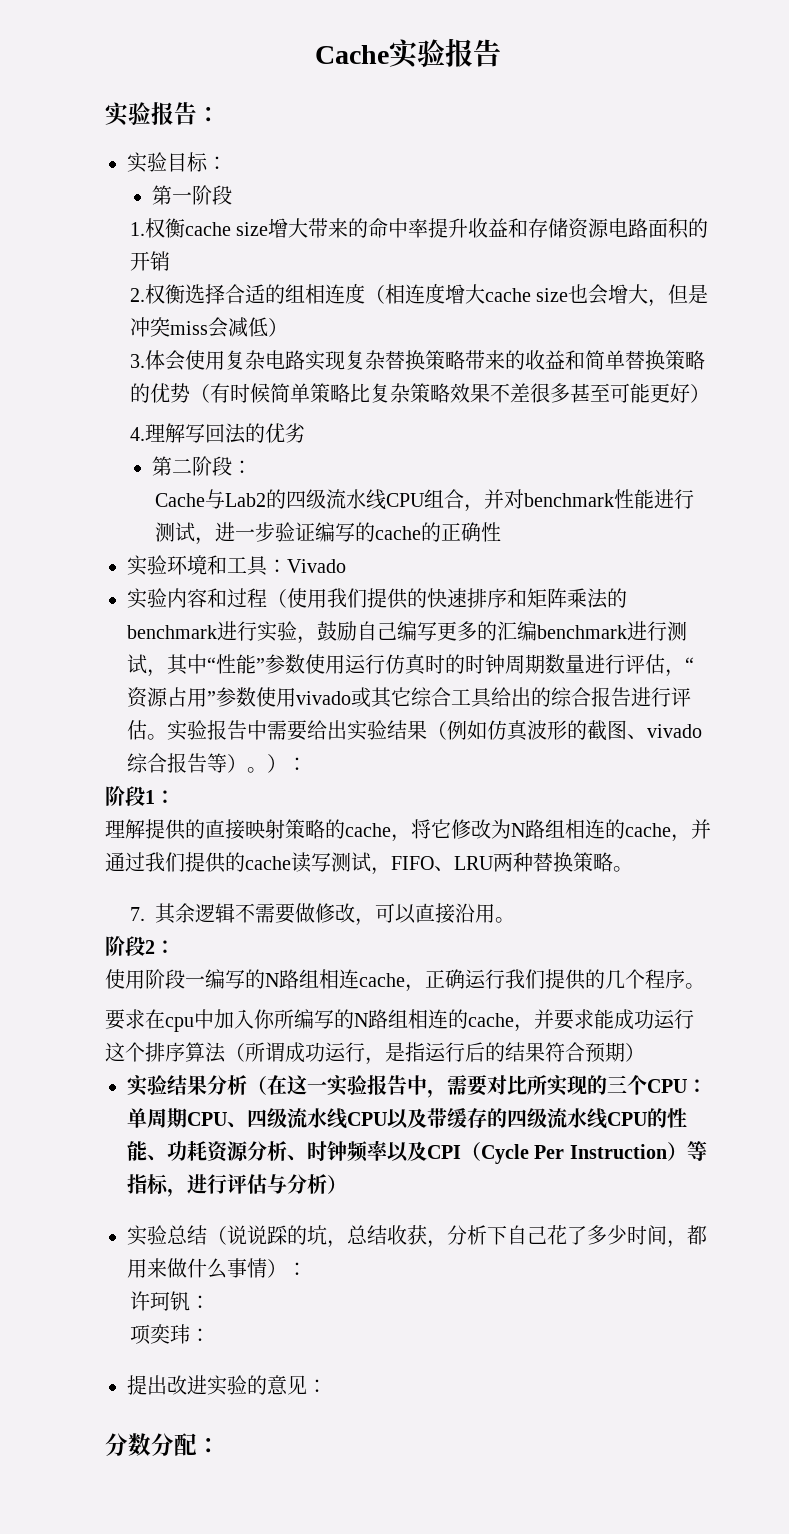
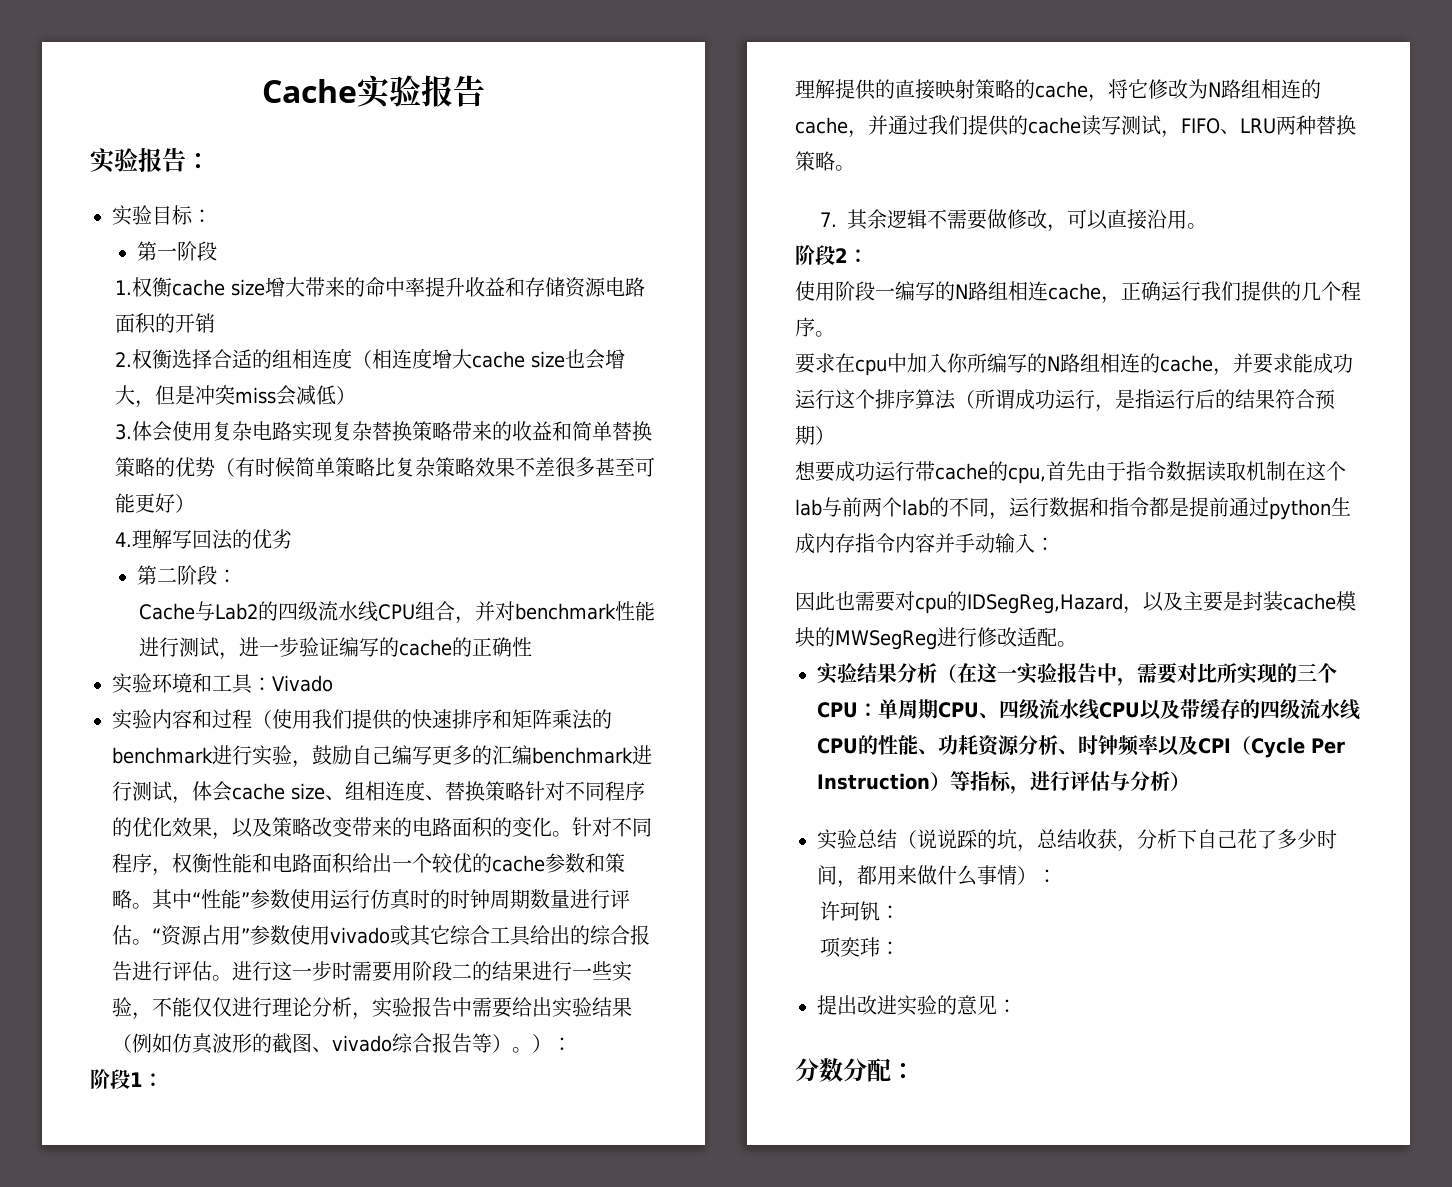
- 实验内容和过程（使用我们提供的快速排序和矩阵乘法的benchmark进行实验，鼓励自己编写更多的汇编benchmark进行测试，其中“性能”参数使用运行仿真时的时钟周期数量进行评估，“资源占用”参数使用vivado或其它综合工具给出的综合报告进行评估。
+ 实验内容和过程（使用我们提供的快速排序和矩阵乘法的benchmark进行实验，鼓励自己编写更多的汇编benchmark进行测试，体会cache size、组相连度、替换策略针对不同程序的优化效果，以及策略改变带来的电路面积的变化。针对不同程序，权衡性能和电路面积给出一个较优的cache参数和策略。其中“性能”参数使用运行仿真时的时钟周期数量进行评估。“资源占用”参数使用vivado或其它综合工具给出的综合报告进行评估。
- 实验报告中需要给出实验结果（例如仿真波形的截图、vivado综合报告等）。）：
+ 进行这一步时需要用阶段二的结果进行一些实验，不能仅仅进行理论分析，实验报告中需要给出实验结果（例如仿真波形的截图、vivado综合报告等）。）：
+ 想要成功运行带cache的cpu,首先由于指令数据读取机制在这个lab与前两个lab的不同，运行数据和指令都是提前通过python生成内存指令内容并手动输入：
+ 因此也需要对cpu的IDSegReg,Hazard，以及主要是封装cache模块的MWSegReg进行修改适配。

